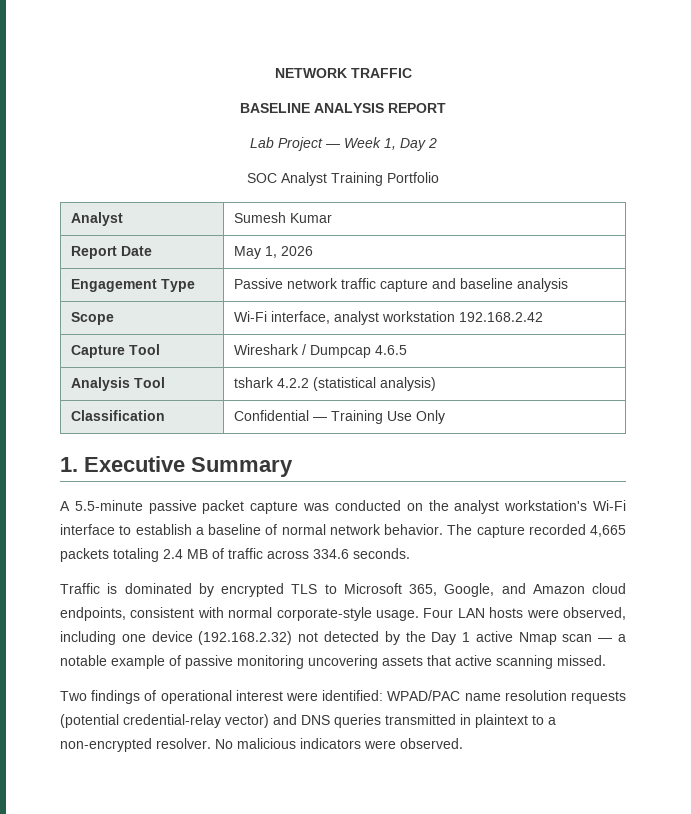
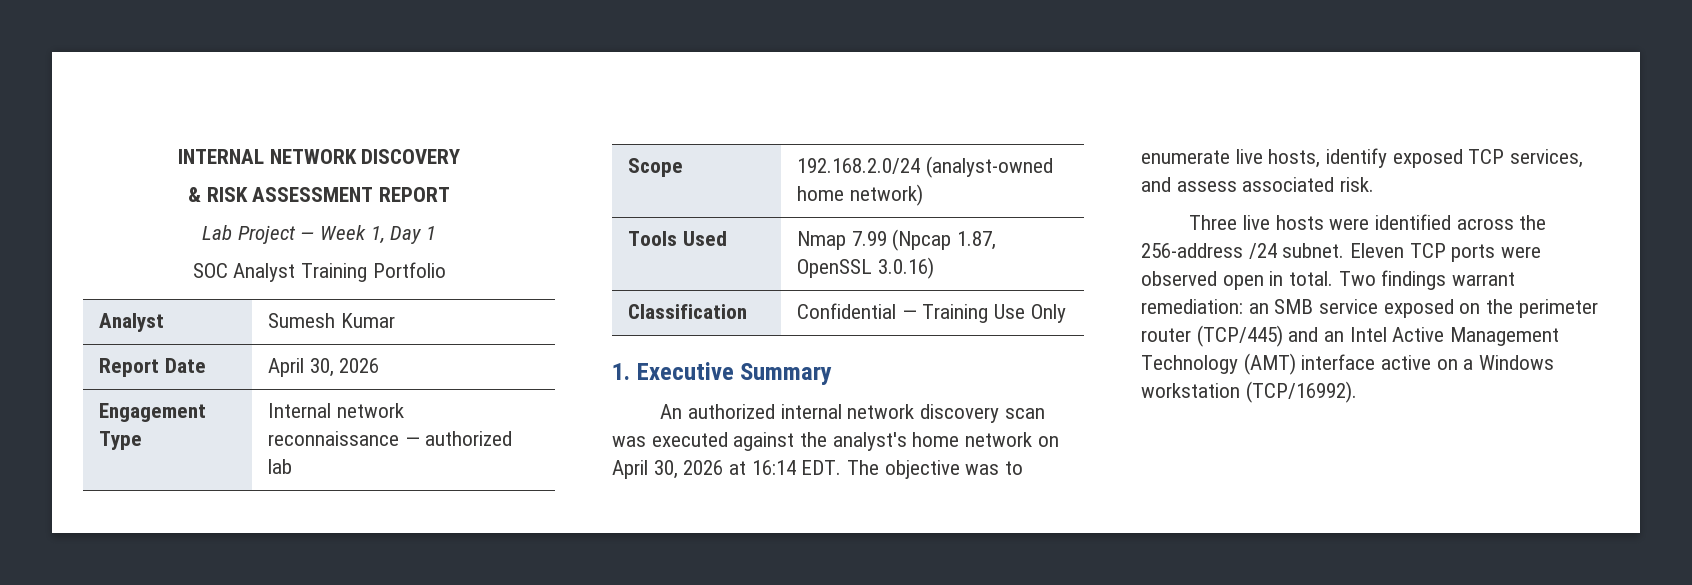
- NETWORK TRAFFIC
- BASELINE ANALYSIS REPORT
+ INTERNAL NETWORK DISCOVERY
+ & RISK ASSESSMENT REPORT
- Lab Project — Week 1, Day 2
+ Lab Project — Week 1, Day 1
- Report Date | May 1, 2026
+ Report Date | April 30, 2026
- Engagement Type | Passive network traffic capture and baseline analysis
- Scope | Wi-Fi interface, analyst workstation 192.168.2.42
- Capture Tool | Wireshark / Dumpcap 4.6.5
- Analysis Tool | tshark 4.2.2 (statistical analysis)
+ Engagement Type | Internal network reconnaissance — authorized lab
+ Scope | 192.168.2.0/24 (analyst-owned home network)
+ Tools Used | Nmap 7.99 (Npcap 1.87, OpenSSL 3.0.16)
- A 5.5-minute passive packet capture was conducted on the analyst workstation's Wi-Fi interface to establish a baseline of normal network behavior. The capture recorded 4,665 packets totaling 2.4 MB of traffic across 334.6 seconds.
- Traffic is dominated by encrypted TLS to Microsoft 365, Google, and Amazon cloud endpoints, consistent with normal corporate-style usage. Four LAN hosts were observed, including one device (192.168.2.32) not detected by the Day 1 active Nmap scan — a notable example of passive monitoring uncovering assets that active scanning missed.
- Two findings of operational interest were identified: WPAD/PAC name resolution requests (potential credential-relay vector) and DNS queries transmitted in plaintext to a non-encrypted resolver. No malicious indicators were observed.
+ An authorized internal network discovery scan was executed against the analyst's home network on April 30, 2026 at 16:14 EDT. The objective was to enumerate live hosts, identify exposed TCP services, and assess associated risk.
+ Three live hosts were identified across the 256-address /24 subnet. Eleven TCP ports were observed open in total. Two findings warrant remediation: an SMB service exposed on the perimeter router (TCP/445) and an Intel Active Management Technology (AMT) interface active on a Windows workstation (TCP/16992).

